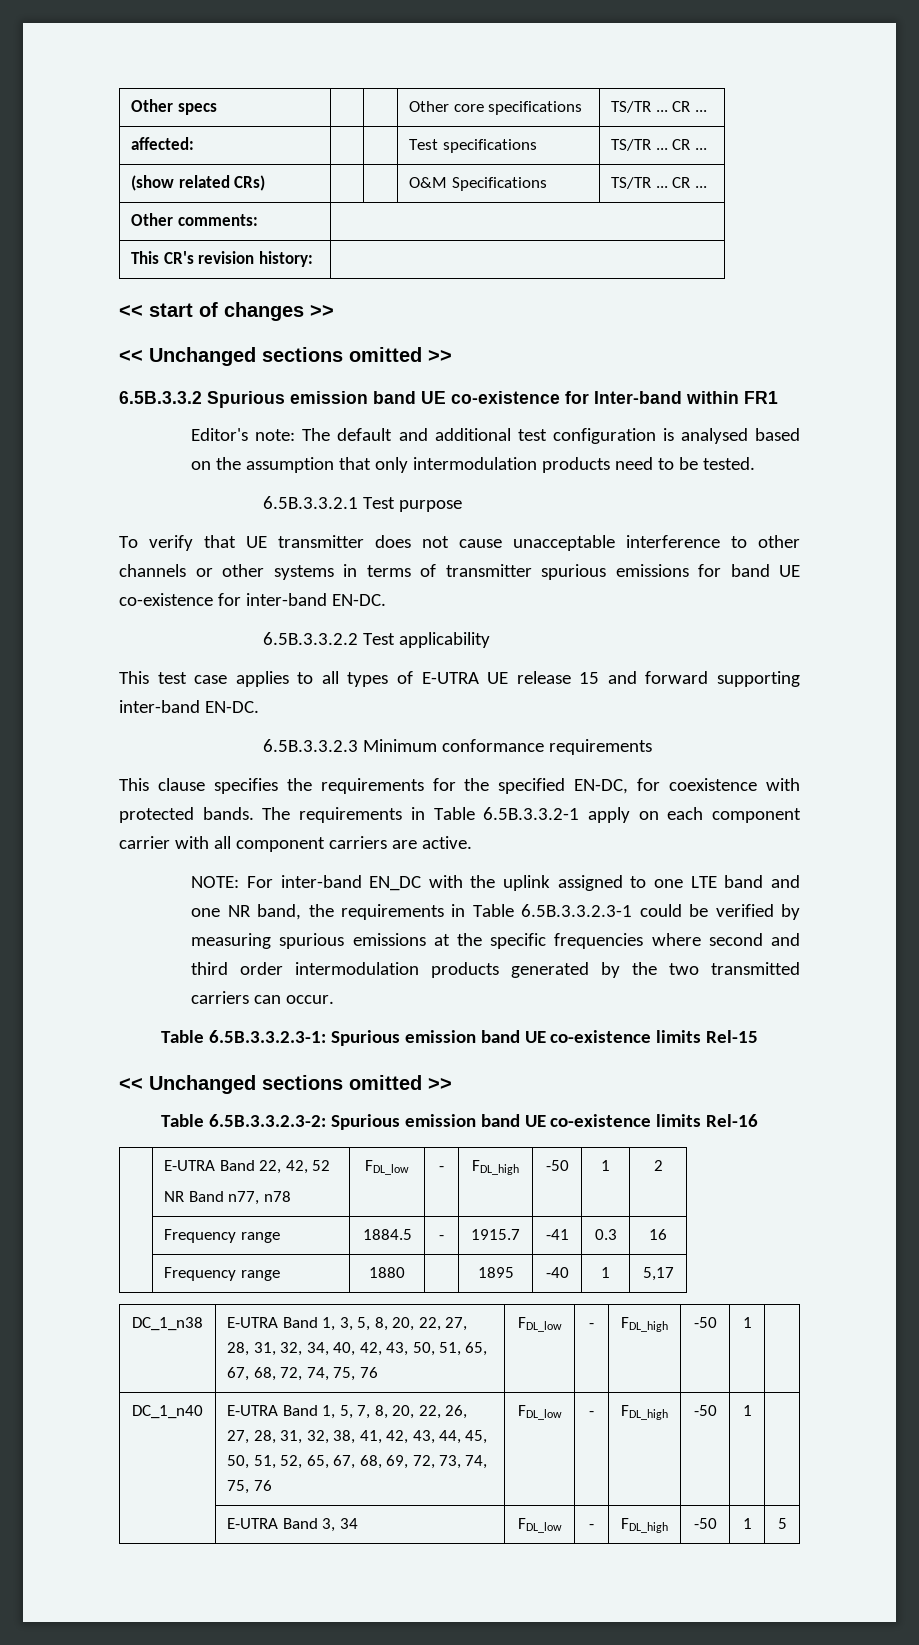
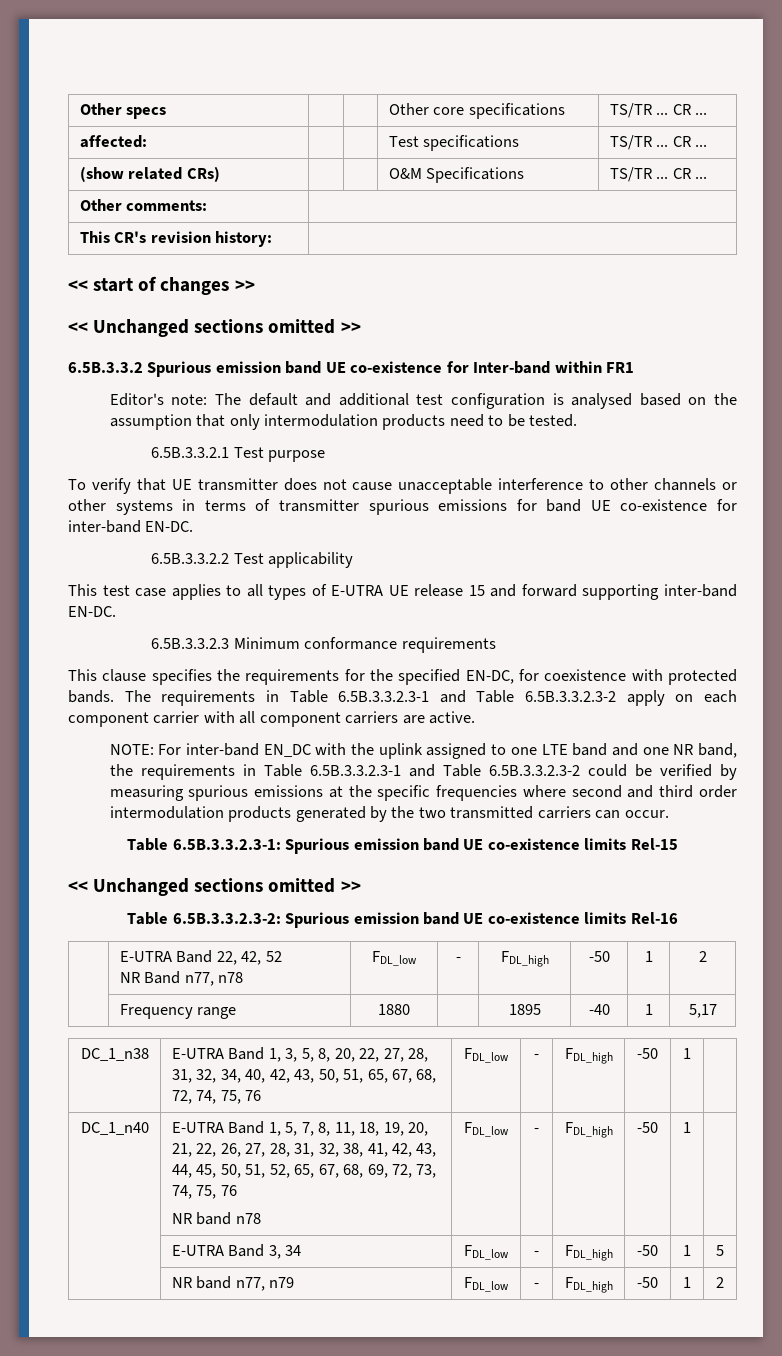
- The requirements in Table 6.5B.3.3.2-1 apply on each component carrier with all component carriers are active.
+ The requirements in Table 6.5B.3.3.2.3-1 and Table 6.5B.3.3.2.3-2 apply on each component carrier with all component carriers are active.
- NOTE: For inter-band EN_DC with the uplink assigned to one LTE band and one NR band, the requirements in Table 6.5B.3.3.2.3-1 could be verified by measuring spurious emissions at the specific frequencies where second and third order intermodulation products generated by the two transmitted carriers can occur.
+ NOTE: For inter-band EN_DC with the uplink assigned to one LTE band and one NR band, the requirements in Table 6.5B.3.3.2.3-1 and Table 6.5B.3.3.2.3-2 could be verified by measuring spurious emissions at the specific frequencies where second and third order intermodulation products generated by the two transmitted carriers can occur.
- | Frequency range | 1884.5 | - | 1915.7 | -41 | 0.3 | 16
- E-UTRA Band 1, 5, 7, 8, 20, 22, 26, 27, 28, 31, 32, 38, 41, 42, 43, 44, 45, 50, 51, 52, 65, 67, 68, 69, 72, 73, 74, 75, 76
+ E-UTRA Band 1, 5, 7, 8, 11, 18, 19, 20, 21, 22, 26, 27, 28, 31, 32, 38, 41, 42, 43, 44, 45, 50, 51, 52, 65, 67, 68, 69, 72, 73, 74, 75, 76
+ NR band n78
+ | NR band n77, n79 | FDL_low | - | FDL_high | -50 | 1 | 2

